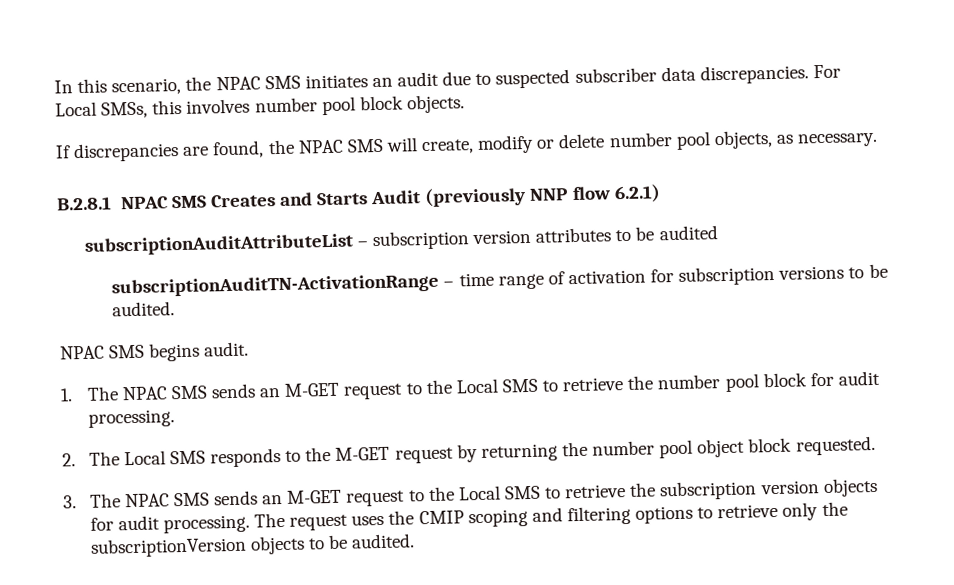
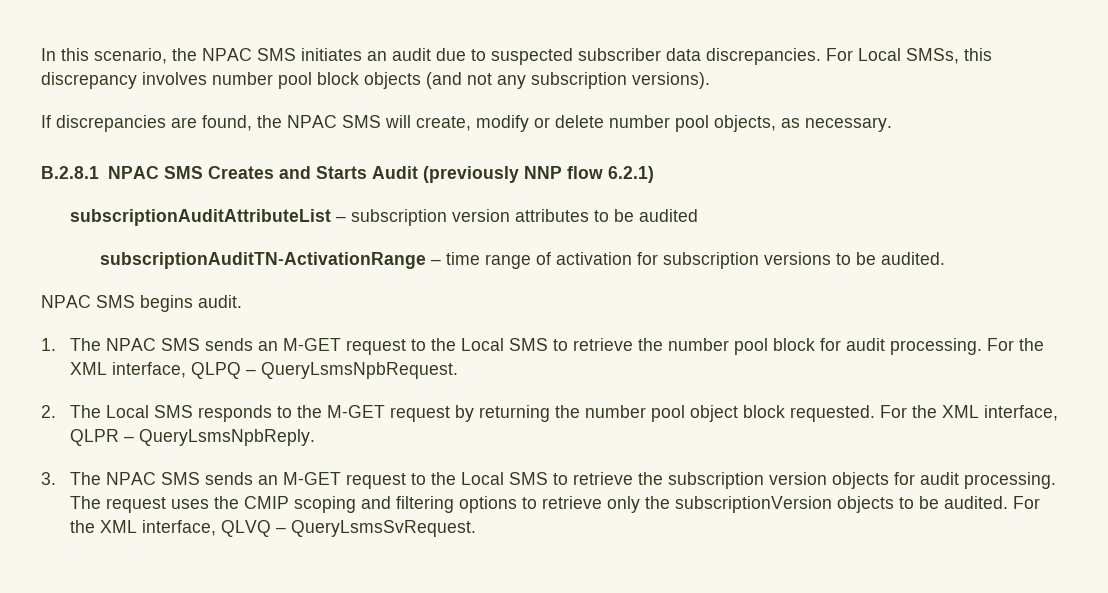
- For Local SMSs, this involves number pool block objects.
+ For Local SMSs, this discrepancy involves number pool block objects (and not any subscription versions).
+ For the XML interface, QLPQ – QueryLsmsNpbRequest.
+ For the XML interface, QLPR – QueryLsmsNpbReply.
+ For the XML interface, QLVQ – QueryLsmsSvRequest.

